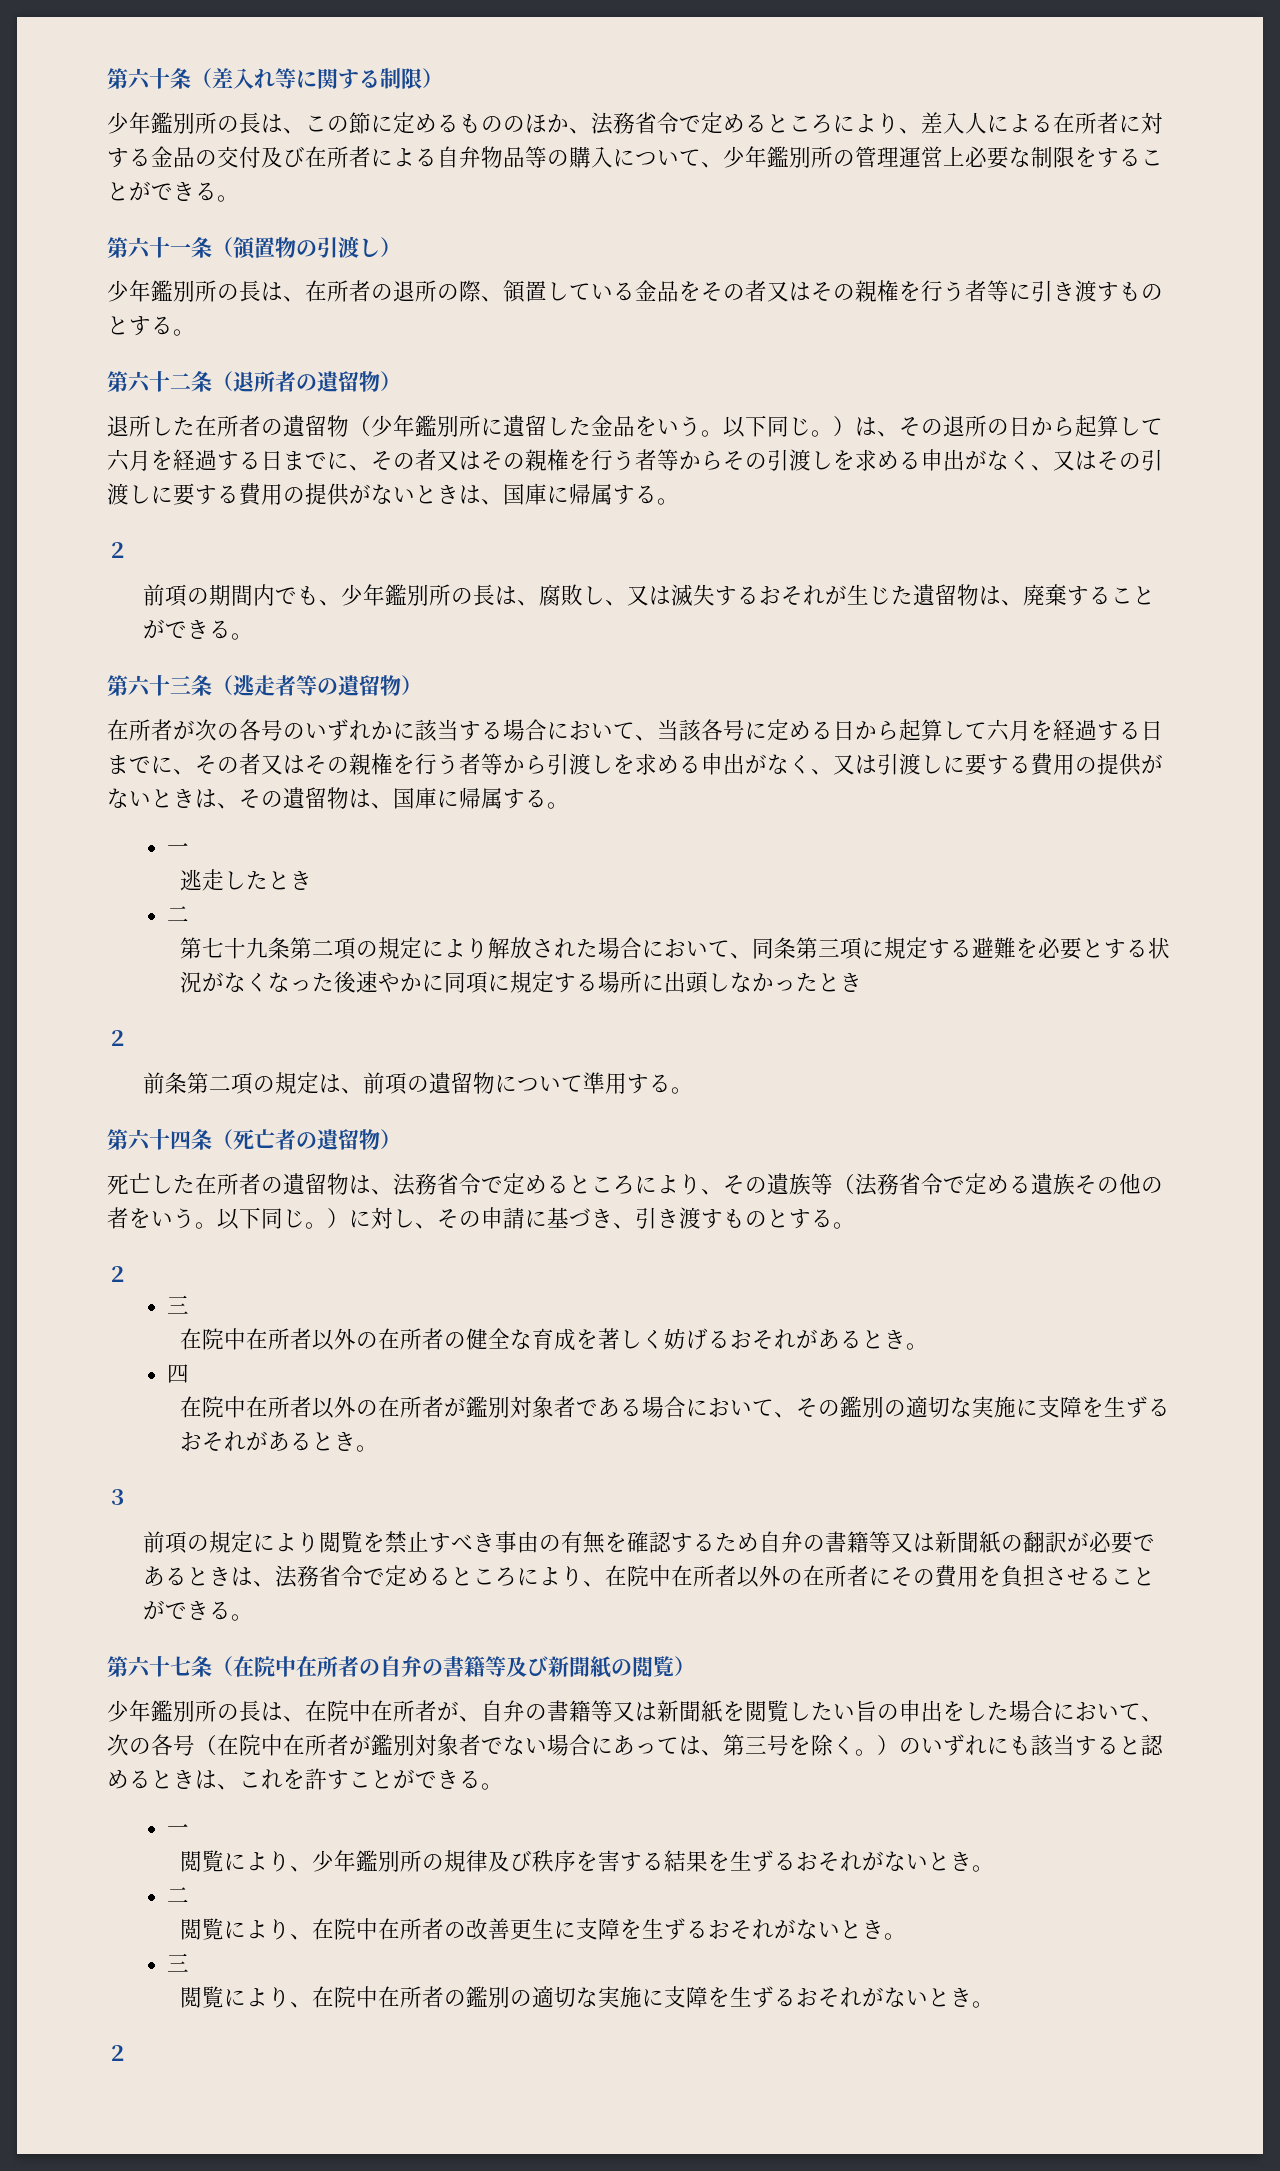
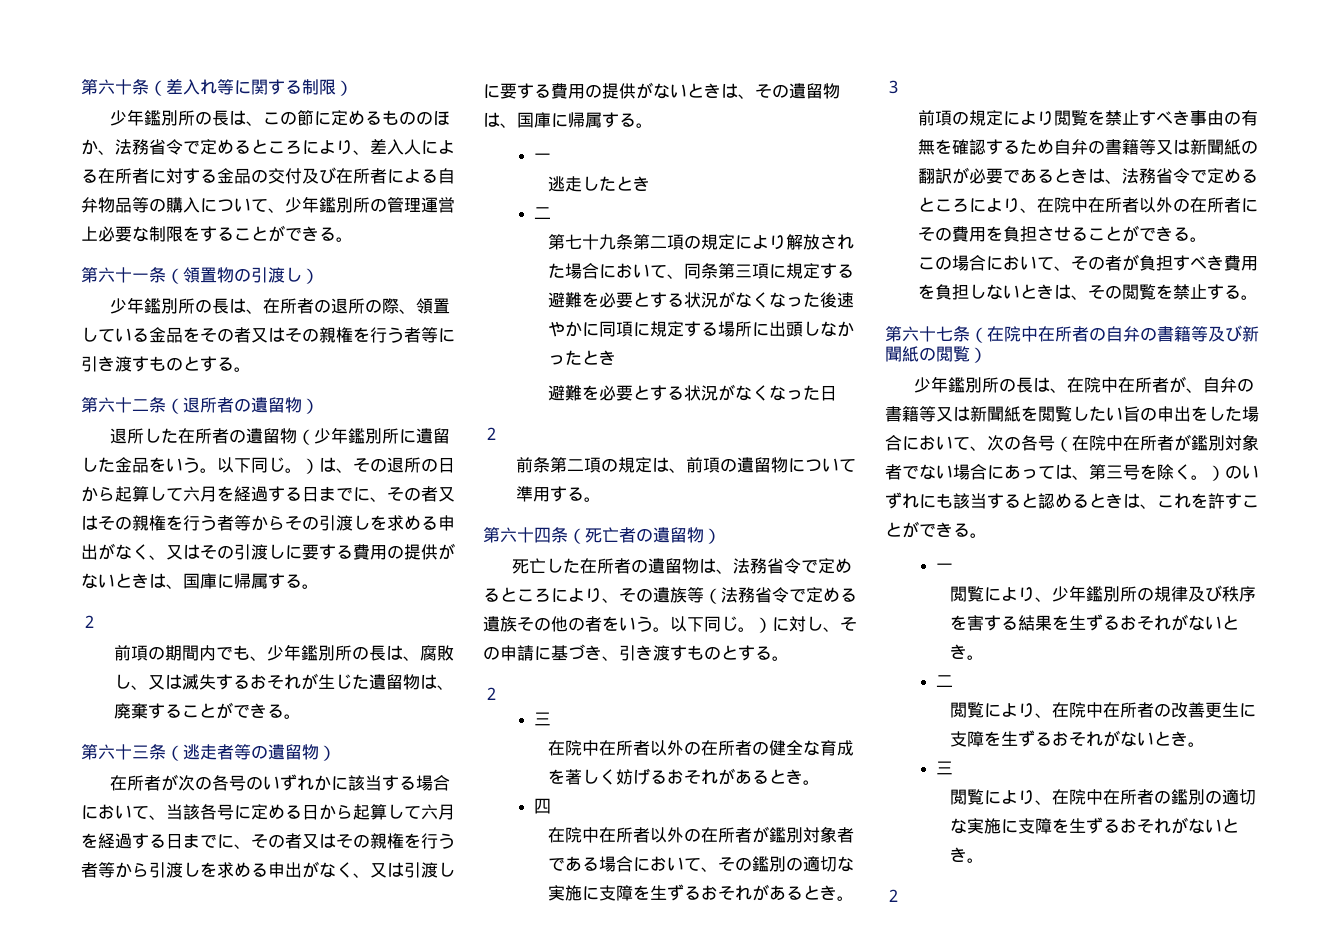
+ 避難を必要とする状況がなくなった日
+ この場合において、その者が負担すべき費用を負担しないときは、その閲覧を禁止する。

